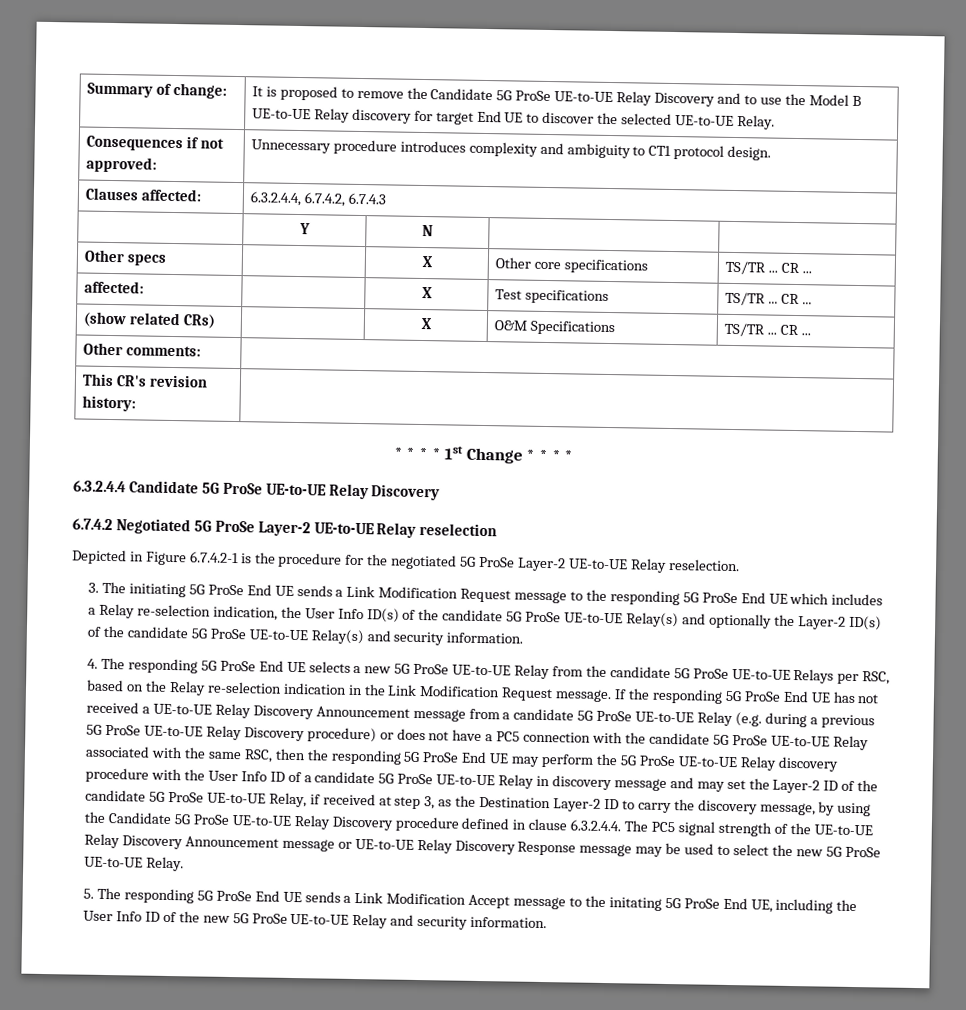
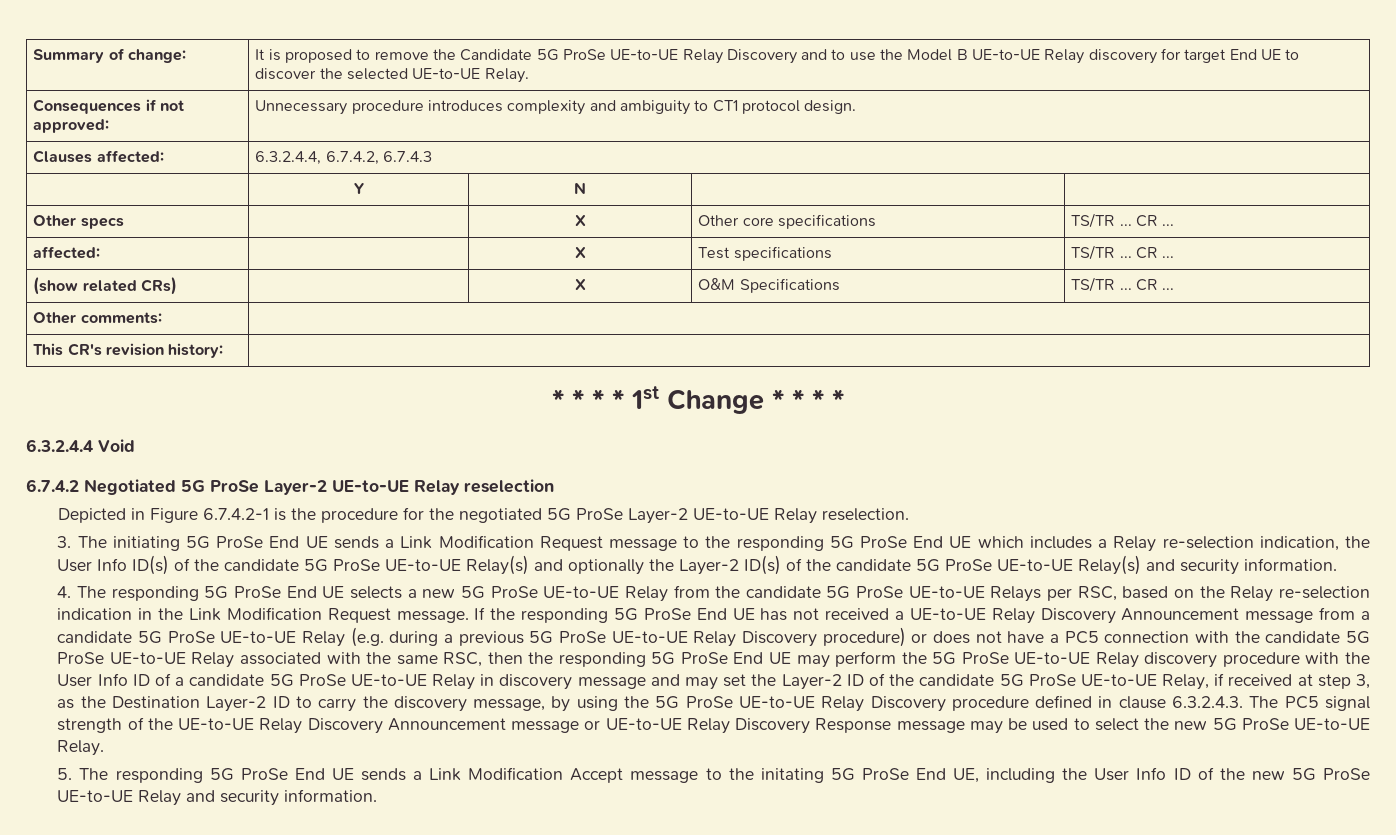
- 6.3.2.4.4 Candidate 5G ProSe UE-to-UE Relay Discovery
+ 6.3.2.4.4 Void
- If the responding 5G ProSe End UE has not received a UE-to-UE Relay Discovery Announcement message from a candidate 5G ProSe UE-to-UE Relay (e.g. during a previous 5G ProSe UE-to-UE Relay Discovery procedure) or does not have a PC5 connection with the candidate 5G ProSe UE-to-UE Relay associated with the same RSC, then the responding 5G ProSe End UE may perform the 5G ProSe UE-to-UE Relay discovery procedure with the User Info ID of a candidate 5G ProSe UE-to-UE Relay in discovery message and may set the Layer-2 ID of the candidate 5G ProSe UE-to-UE Relay, if received at step 3, as the Destination Layer-2 ID to carry the discovery message, by using the Candidate 5G ProSe UE-to-UE Relay Discovery procedure defined in clause 6.3.2.4.4. The PC5 signal strength of the UE-to-UE Relay Discovery Announcement message or UE-to-UE Relay Discovery Response message may be used to select the new 5G ProSe UE-to-UE Relay.
+ If the responding 5G ProSe End UE has not received a UE-to-UE Relay Discovery Announcement message from a candidate 5G ProSe UE-to-UE Relay (e.g. during a previous 5G ProSe UE-to-UE Relay Discovery procedure) or does not have a PC5 connection with the candidate 5G ProSe UE-to-UE Relay associated with the same RSC, then the responding 5G ProSe End UE may perform the 5G ProSe UE-to-UE Relay discovery procedure with the User Info ID of a candidate 5G ProSe UE-to-UE Relay in discovery message and may set the Layer-2 ID of the candidate 5G ProSe UE-to-UE Relay, if received at step 3, as the Destination Layer-2 ID to carry the discovery message, by using the 5G ProSe UE-to-UE Relay Discovery procedure defined in clause 6.3.2.4.3. The PC5 signal strength of the UE-to-UE Relay Discovery Announcement message or UE-to-UE Relay Discovery Response message may be used to select the new 5G ProSe UE-to-UE Relay.

